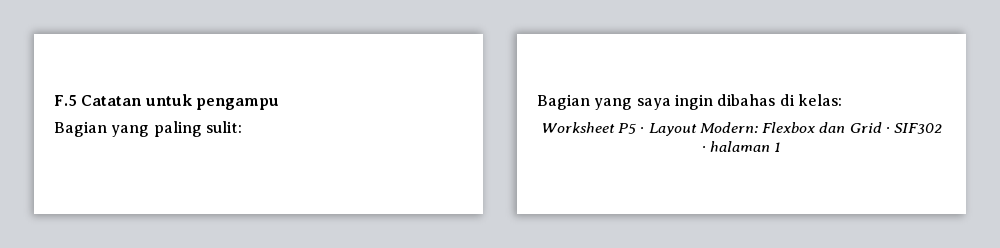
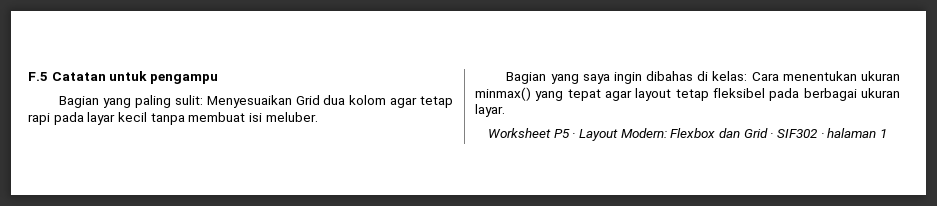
- Bagian yang paling sulit:
+ Bagian yang paling sulit: Menyesuaikan Grid dua kolom agar tetap rapi pada layar kecil tanpa membuat isi meluber.
- Bagian yang saya ingin dibahas di kelas:
+ Bagian yang saya ingin dibahas di kelas: Cara menentukan ukuran minmax() yang tepat agar layout tetap fleksibel pada berbagai ukuran layar.

